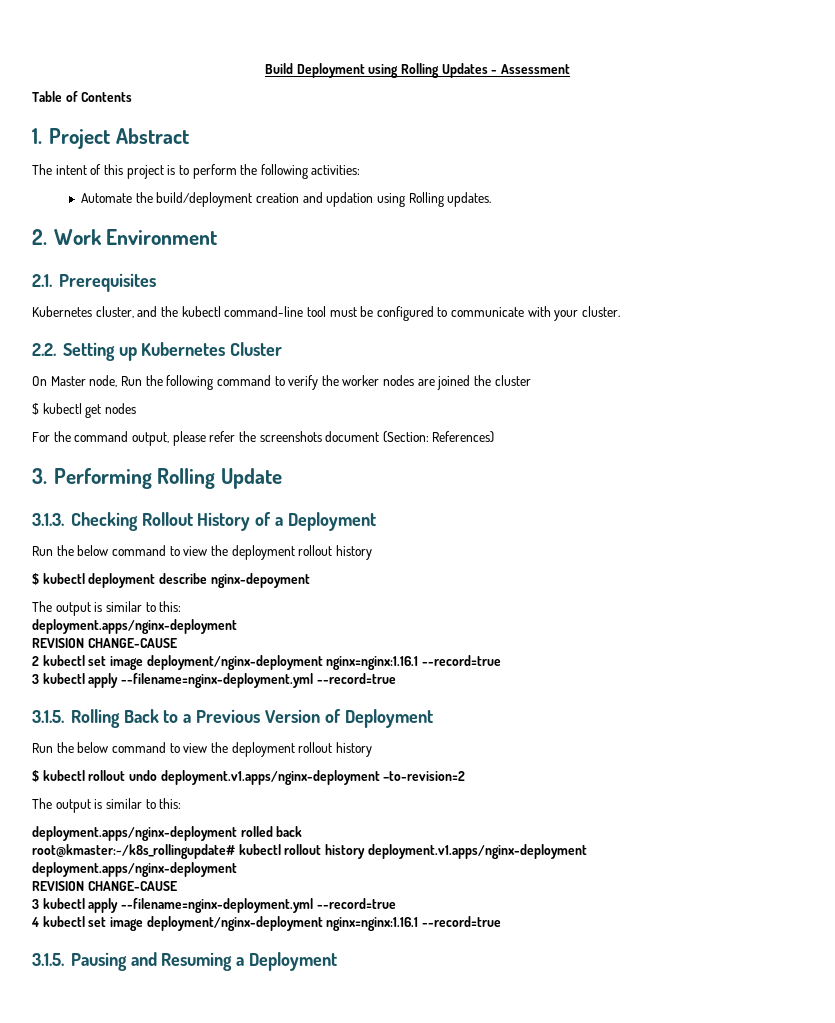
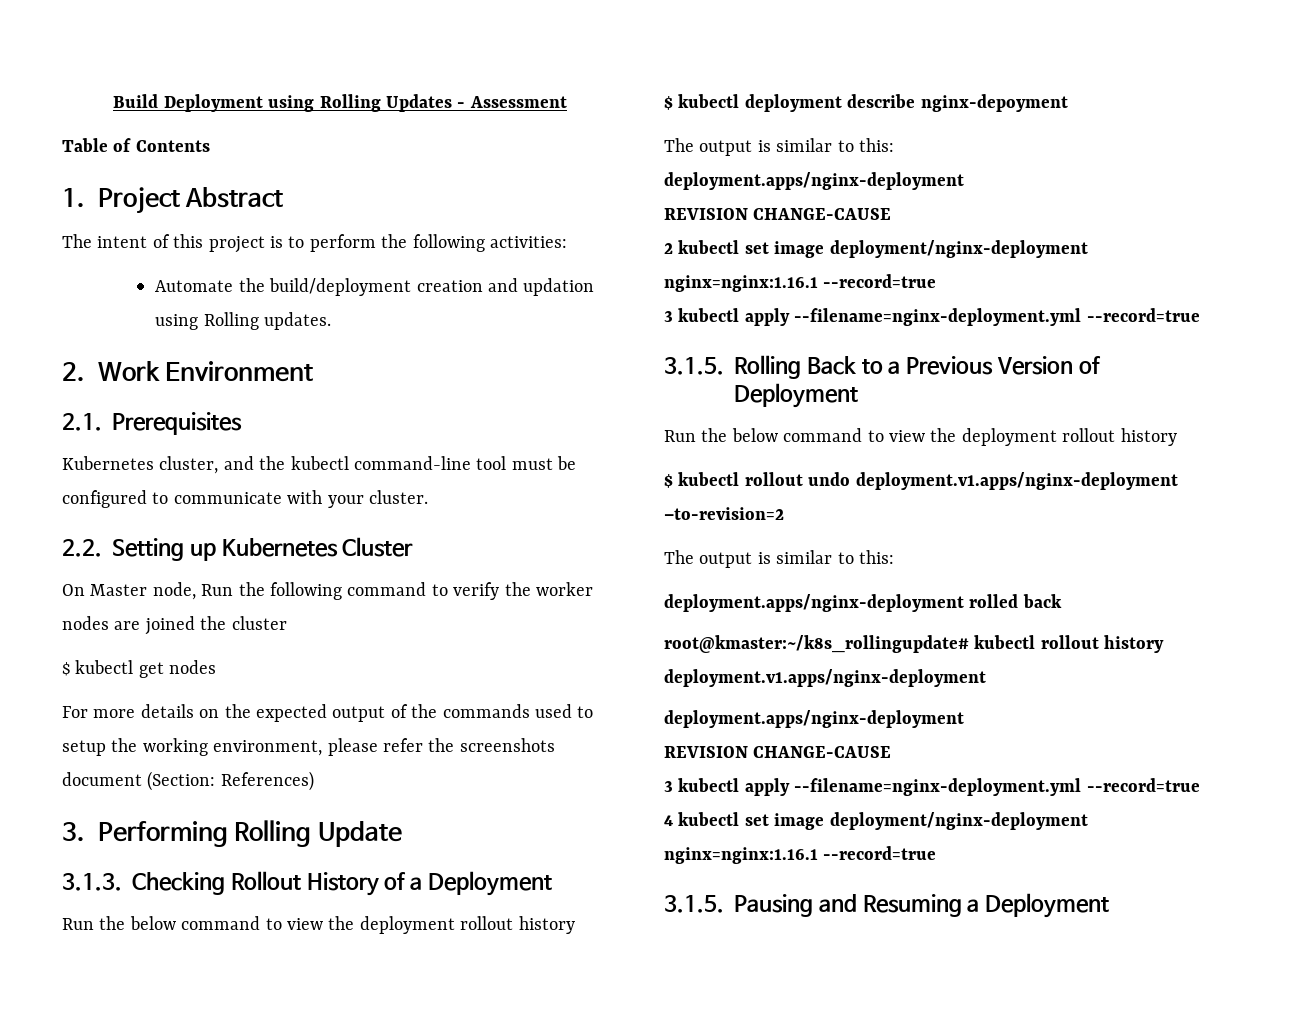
- For the command output, please refer the screenshots document (Section: References)
+ For more details on the expected output of the commands used to setup the working environment, please refer the screenshots document (Section: References)

